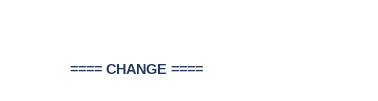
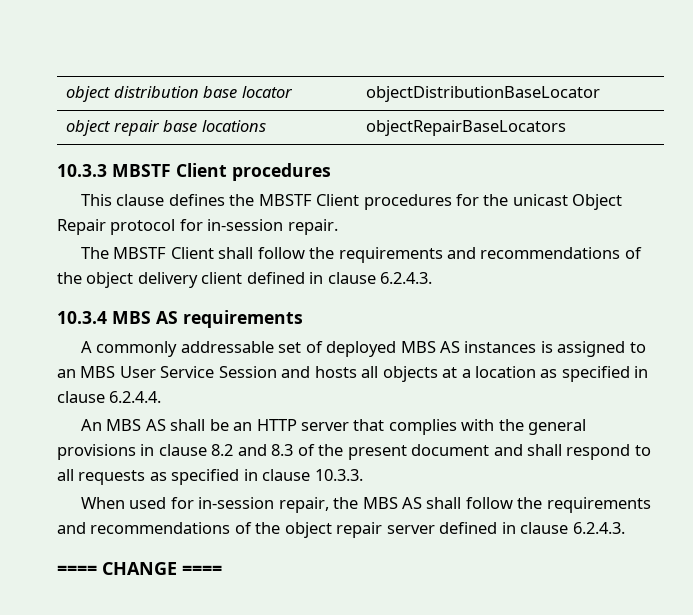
+ object distribution base locator | objectDistributionBaseLocator
+ object repair base locations | objectRepairBaseLocators
+ 10.3.3 MBSTF Client procedures
+ This clause defines the MBSTF Client procedures for the unicast Object Repair protocol for in-session repair.
+ The MBSTF Client shall follow the requirements and recommendations of the object delivery client defined in clause 6.2.4.3.
+ 10.3.4 MBS AS requirements
+ A commonly addressable set of deployed MBS AS instances is assigned to an MBS User Service Session and hosts all objects at a location as specified in clause 6.2.4.4.
+ An MBS AS shall be an HTTP server that complies with the general provisions in clause 8.2 and 8.3 of the present document and shall respond to all requests as specified in clause 10.3.3.
+ When used for in-session repair, the MBS AS shall follow the requirements and recommendations of the object repair server defined in clause 6.2.4.3.

